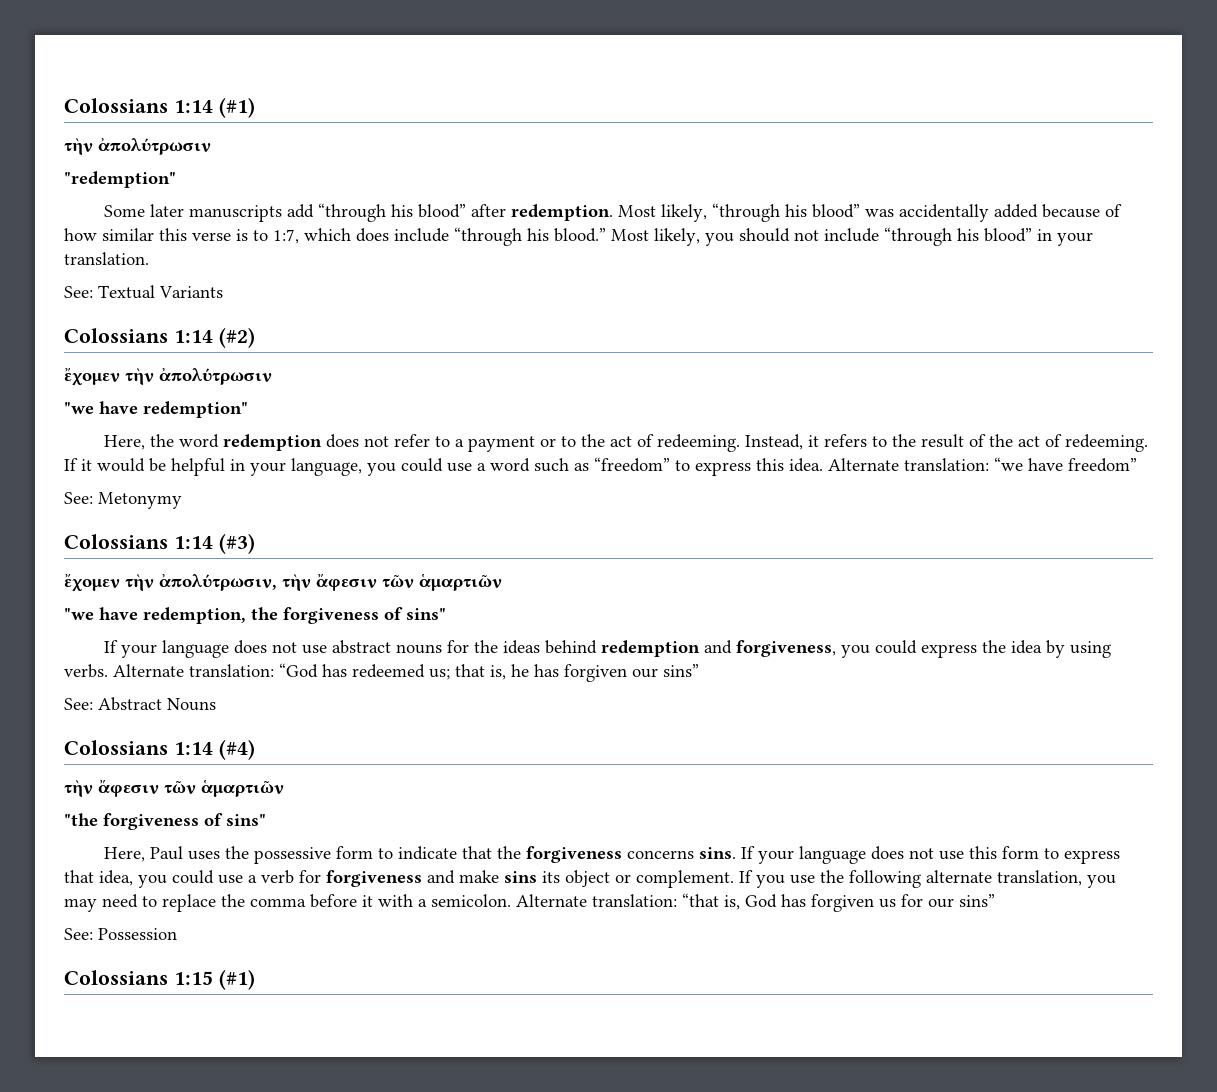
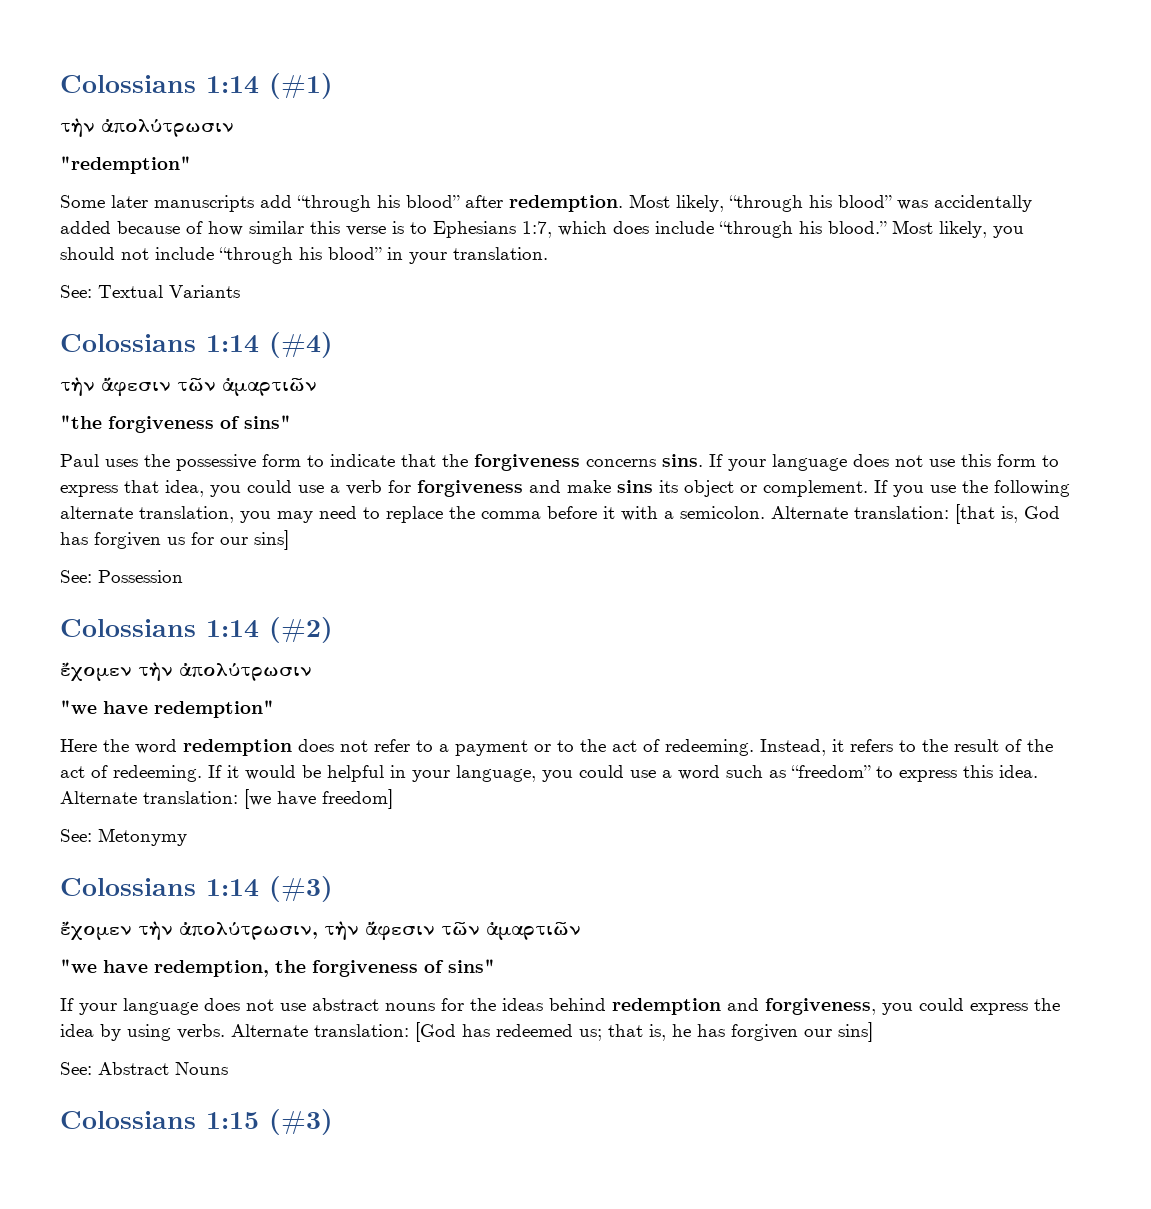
- Most likely, “through his blood” was accidentally added because of how similar this verse is to 1:7, which does include “through his blood.”
+ Most likely, “through his blood” was accidentally added because of how similar this verse is to Ephesians 1:7, which does include “through his blood.”
- Colossians 1:14 (#2)
- ἔχομεν τὴν ἀπολύτρωσιν
- "we have redemption"
- Here, the word redemption does not refer to a payment or to the act of redeeming. Instead, it refers to the result of the act of redeeming. If it would be helpful in your language, you could use a word such as “freedom” to express this idea. Alternate translation: “we have freedom”
- See: Metonymy
- Colossians 1:14 (#3)
- ἔχομεν τὴν ἀπολύτρωσιν, τὴν ἄφεσιν τῶν ἁμαρτιῶν
- "we have redemption, the forgiveness of sins"
- If your language does not use abstract nouns for the ideas behind redemption and forgiveness, you could express the idea by using verbs. Alternate translation: “God has redeemed us; that is, he has forgiven our sins”
- See: Abstract Nouns
- Here, Paul uses the possessive form to indicate that the forgiveness concerns sins.
+ Paul uses the possessive form to indicate that the forgiveness concerns sins.
- Alternate translation: “that is, God has forgiven us for our sins”
+ Alternate translation: [that is, God has forgiven us for our sins]
+ Colossians 1:14 (#2)
+ ἔχομεν τὴν ἀπολύτρωσιν
+ "we have redemption"
+ Here the word redemption does not refer to a payment or to the act of redeeming. Instead, it refers to the result of the act of redeeming. If it would be helpful in your language, you could use a word such as “freedom” to express this idea. Alternate translation: [we have freedom]
+ See: Metonymy
+ Colossians 1:14 (#3)
+ ἔχομεν τὴν ἀπολύτρωσιν, τὴν ἄφεσιν τῶν ἁμαρτιῶν
+ "we have redemption, the forgiveness of sins"
+ If your language does not use abstract nouns for the ideas behind redemption and forgiveness, you could express the idea by using verbs. Alternate translation: [God has redeemed us; that is, he has forgiven our sins]
+ See: Abstract Nouns
- Colossians 1:15 (#1)
+ Colossians 1:15 (#3)

